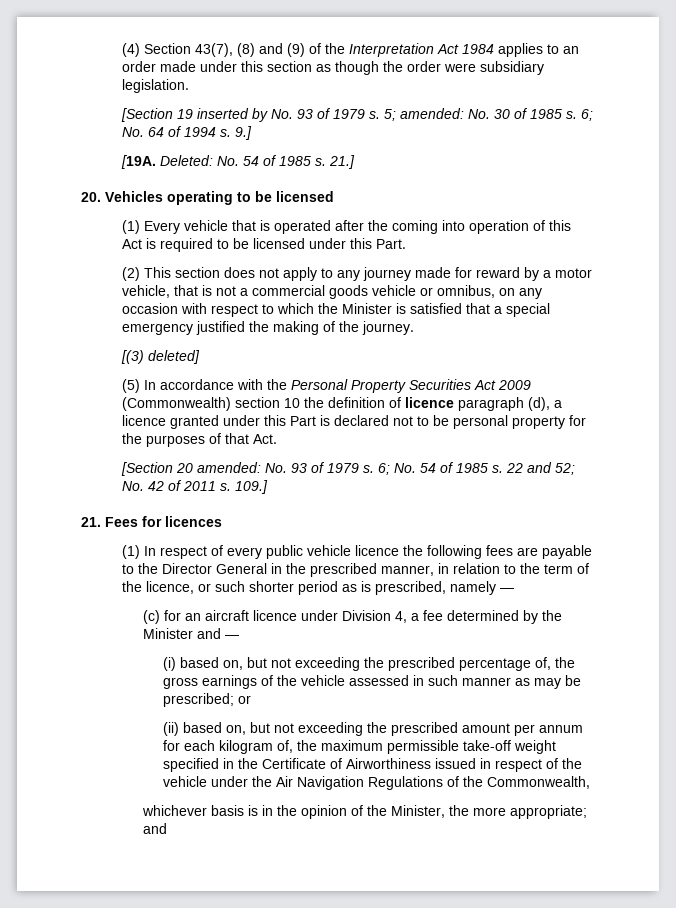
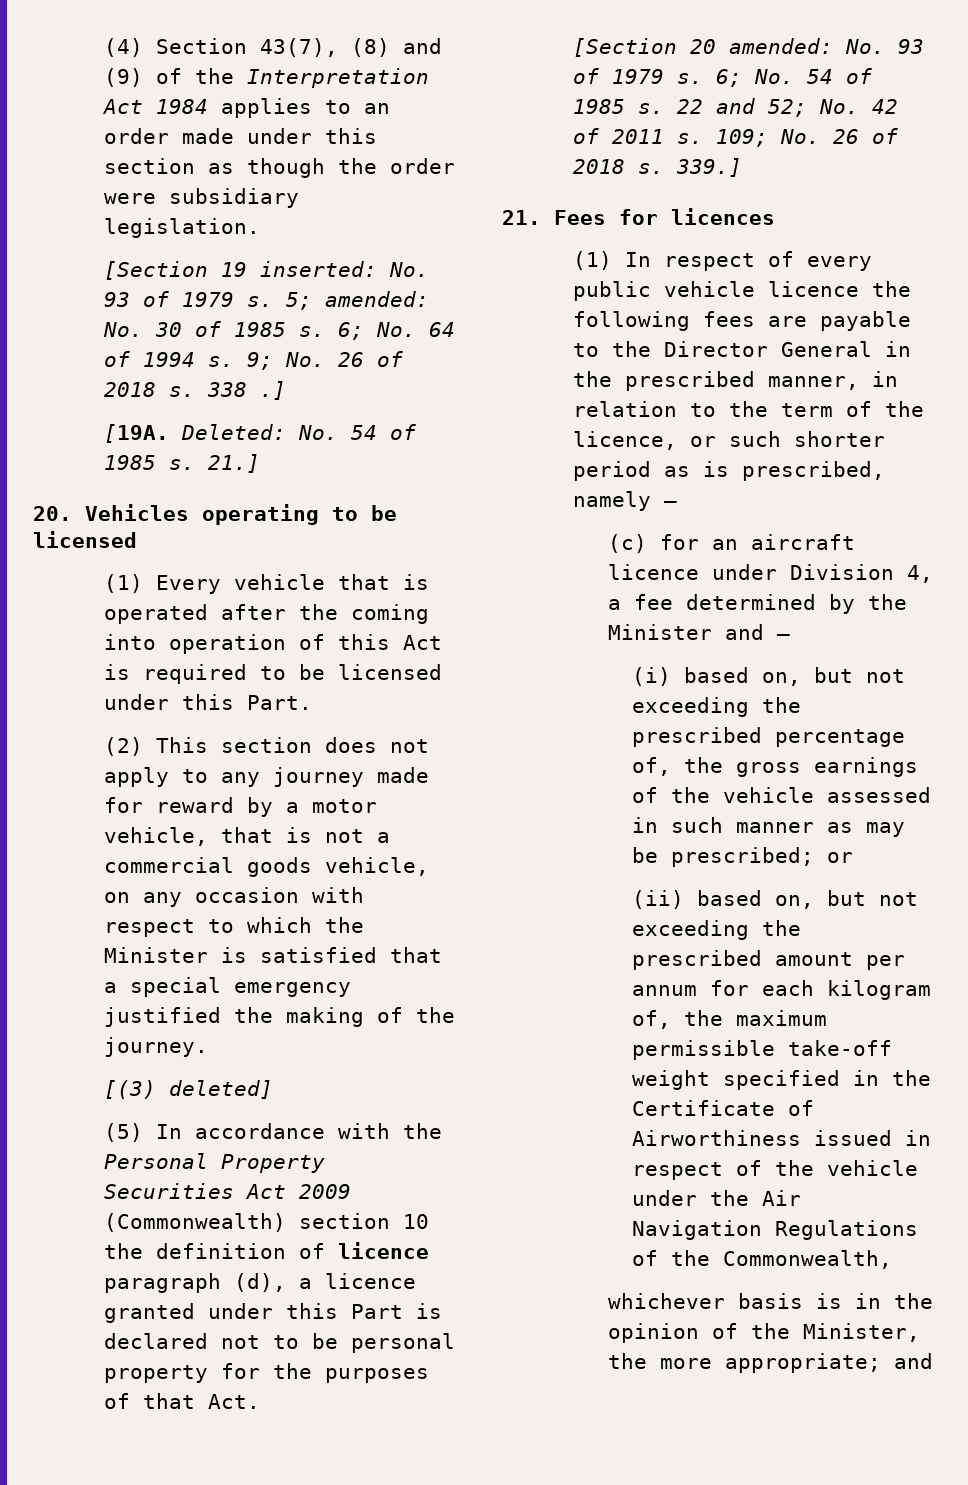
- [Section 19 inserted by No. 93 of 1979 s.
+ [Section 19 inserted: No. 93 of 1979 s.
- 9.]
+ 9; No. 26 of 2018 s. 338 .]
- (2) This section does not apply to any journey made for reward by a motor vehicle, that is not a commercial goods vehicle or omnibus, on any occasion with respect to which the Minister is satisfied that a special emergency justified the making of the journey.
+ (2) This section does not apply to any journey made for reward by a motor vehicle, that is not a commercial goods vehicle, on any occasion with respect to which the Minister is satisfied that a special emergency justified the making of the journey.
- 109.]
+ 109; No. 26 of 2018 s. 339.]

